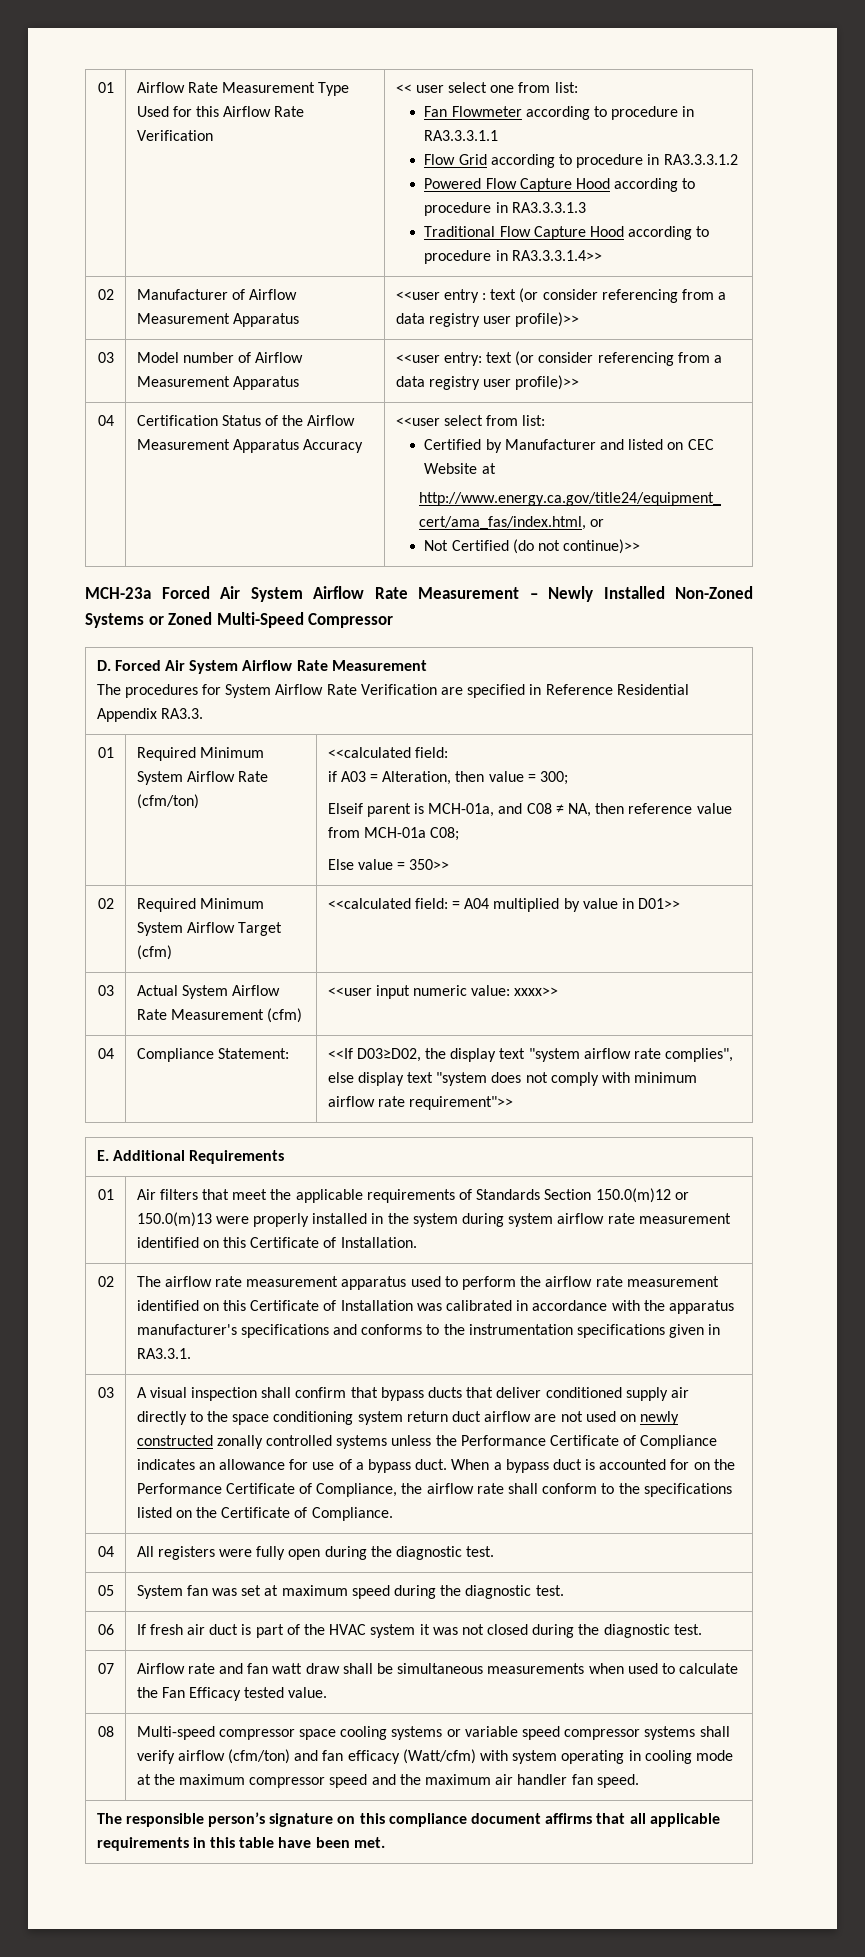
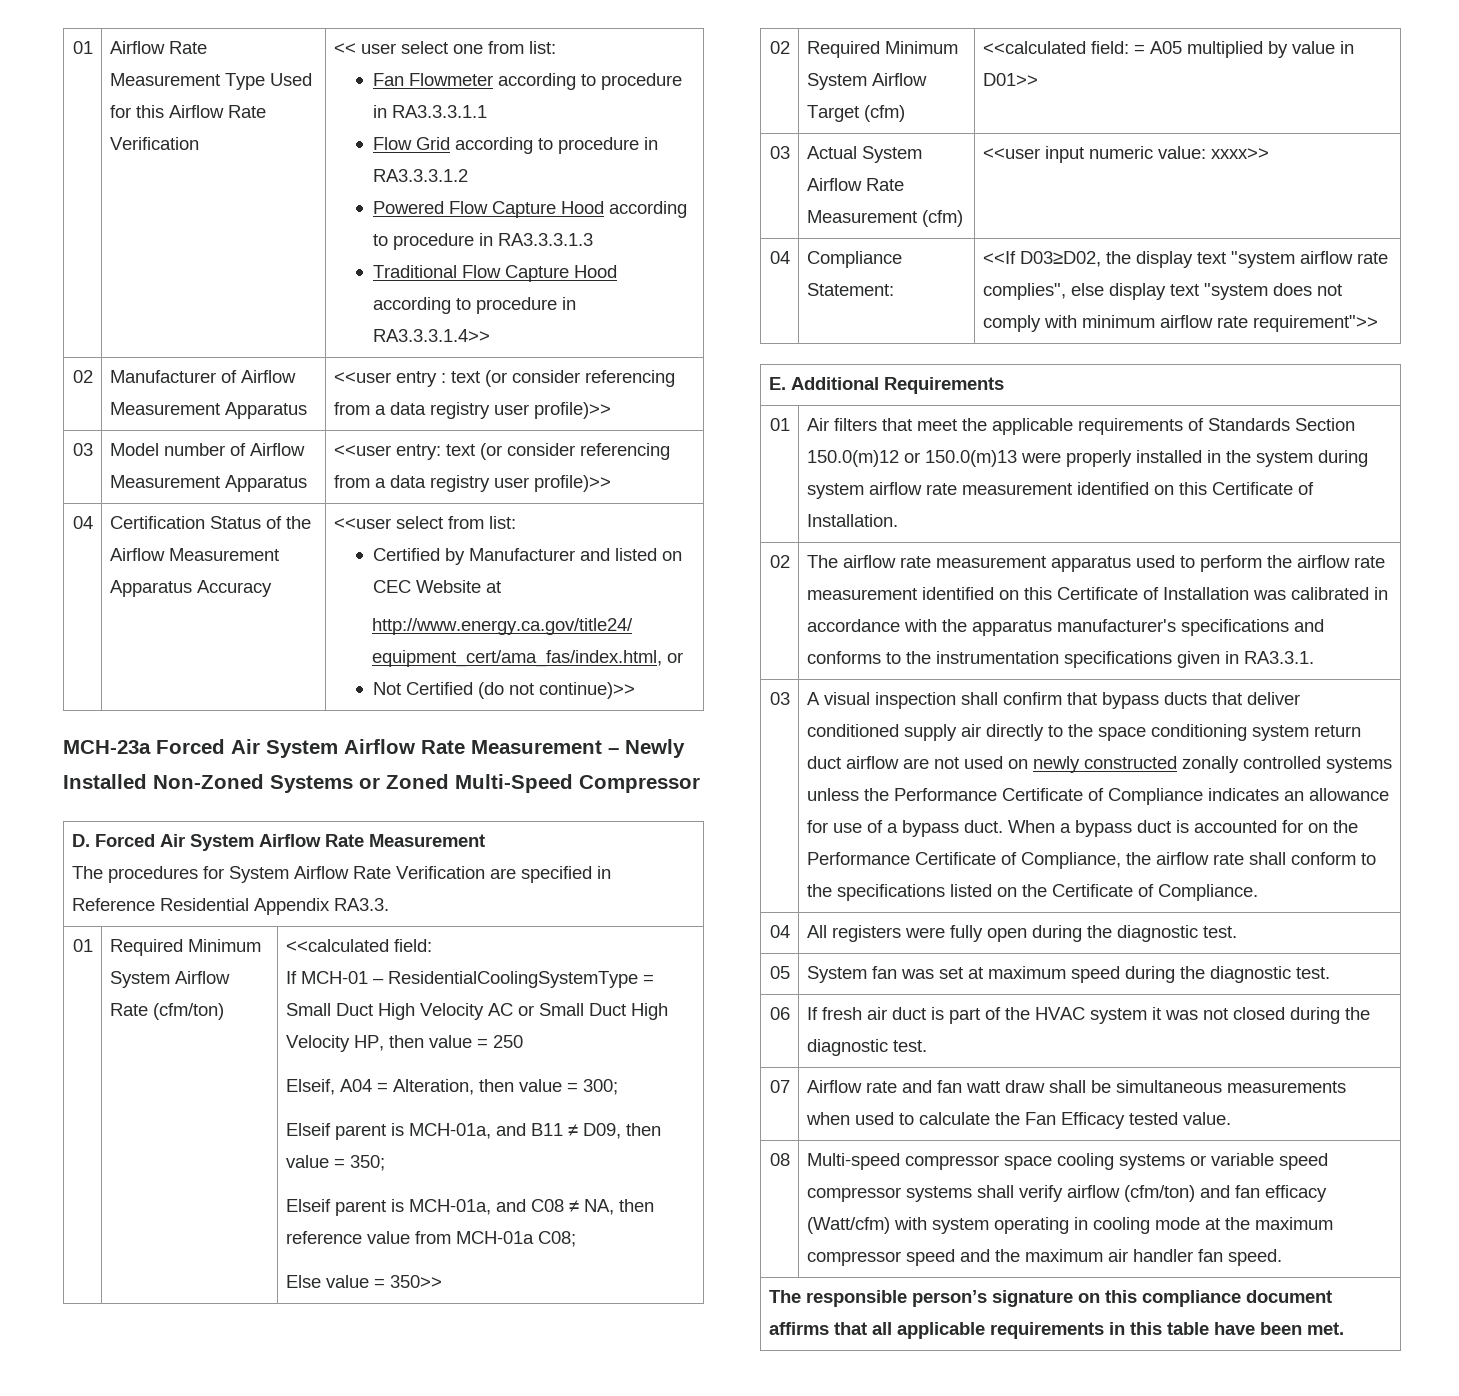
- if A03 = Alteration, then value = 300;
+ If MCH-01 – ResidentialCoolingSystemType = Small Duct High Velocity AC or Small Duct High Velocity HP, then value = 250
+ Elseif, A04 = Alteration, then value = 300;
+ Elseif parent is MCH-01a, and B11 ≠ D09, then value = 350;
- 02 | Required Minimum System Airflow Target (cfm) | <<calculated field: = A04 multiplied by value in D01>>
+ 02 | Required Minimum System Airflow Target (cfm) | <<calculated field: = A05 multiplied by value in D01>>

